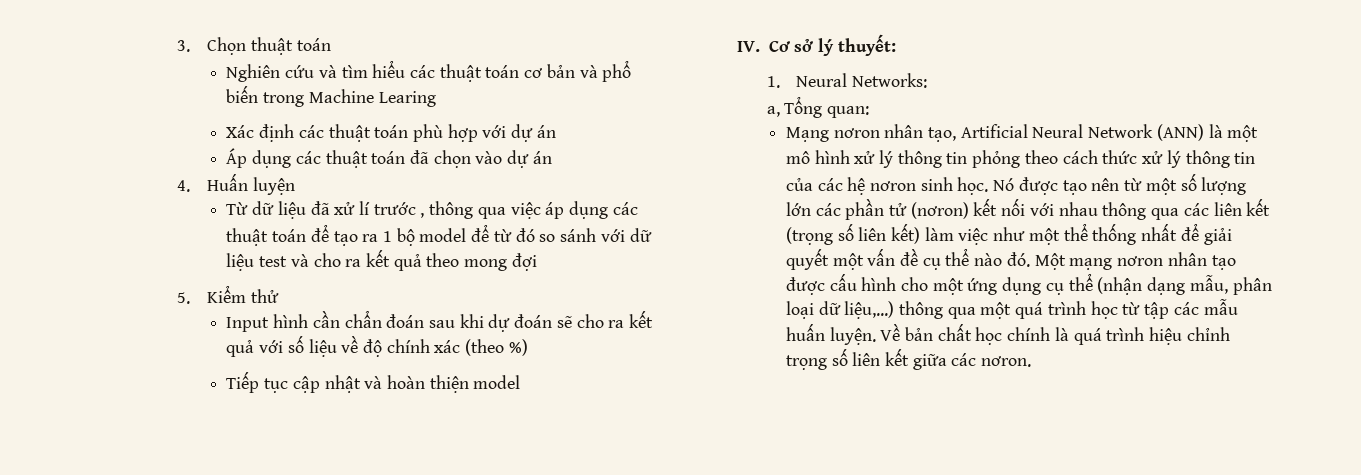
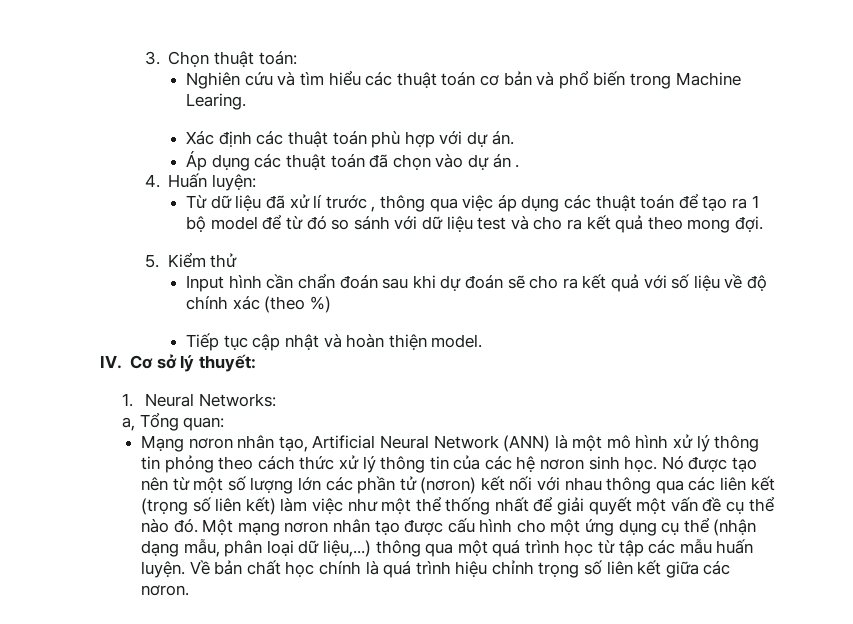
- 3. Chọn thuật toán
+ 3. Chọn thuật toán:
- Nghiên cứu và tìm hiểu các thuật toán cơ bản và phổ biến trong Machine Learing
+ Nghiên cứu và tìm hiểu các thuật toán cơ bản và phổ biến trong Machine Learing.
- Xác định các thuật toán phù hợp với dự án
+ Xác định các thuật toán phù hợp với dự án.
- Áp dụng các thuật toán đã chọn vào dự án
+ Áp dụng các thuật toán đã chọn vào dự án .
- 4. Huấn luyện
+ 4. Huấn luyện:
- Từ dữ liệu đã xử lí trước , thông qua việc áp dụng các thuật toán để tạo ra 1 bộ model để từ đó so sánh với dữ liệu test và cho ra kết quả theo mong đợi
+ Từ dữ liệu đã xử lí trước , thông qua việc áp dụng các thuật toán để tạo ra 1 bộ model để từ đó so sánh với dữ liệu test và cho ra kết quả theo mong đợi.
- Tiếp tục cập nhật và hoàn thiện model
+ Tiếp tục cập nhật và hoàn thiện model.

